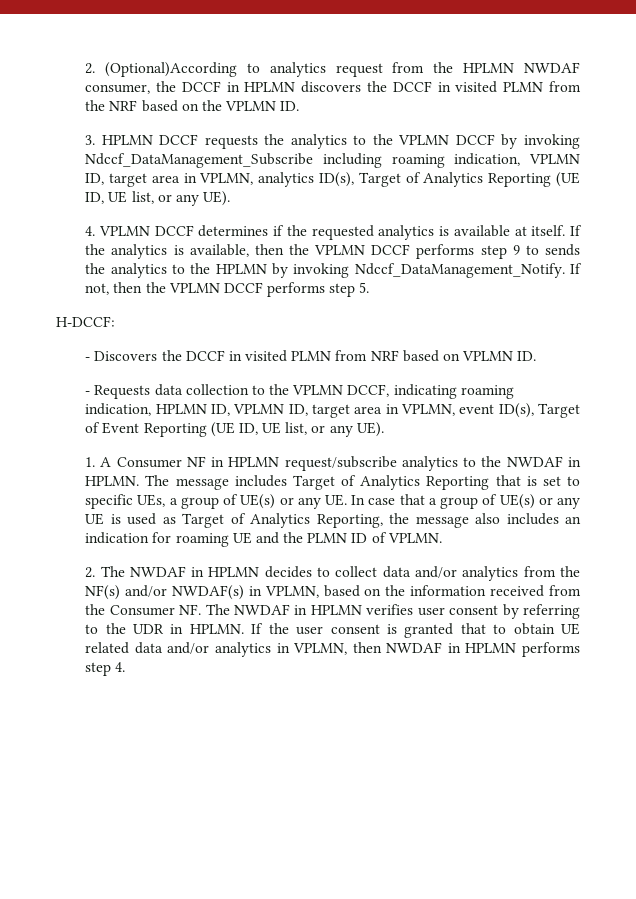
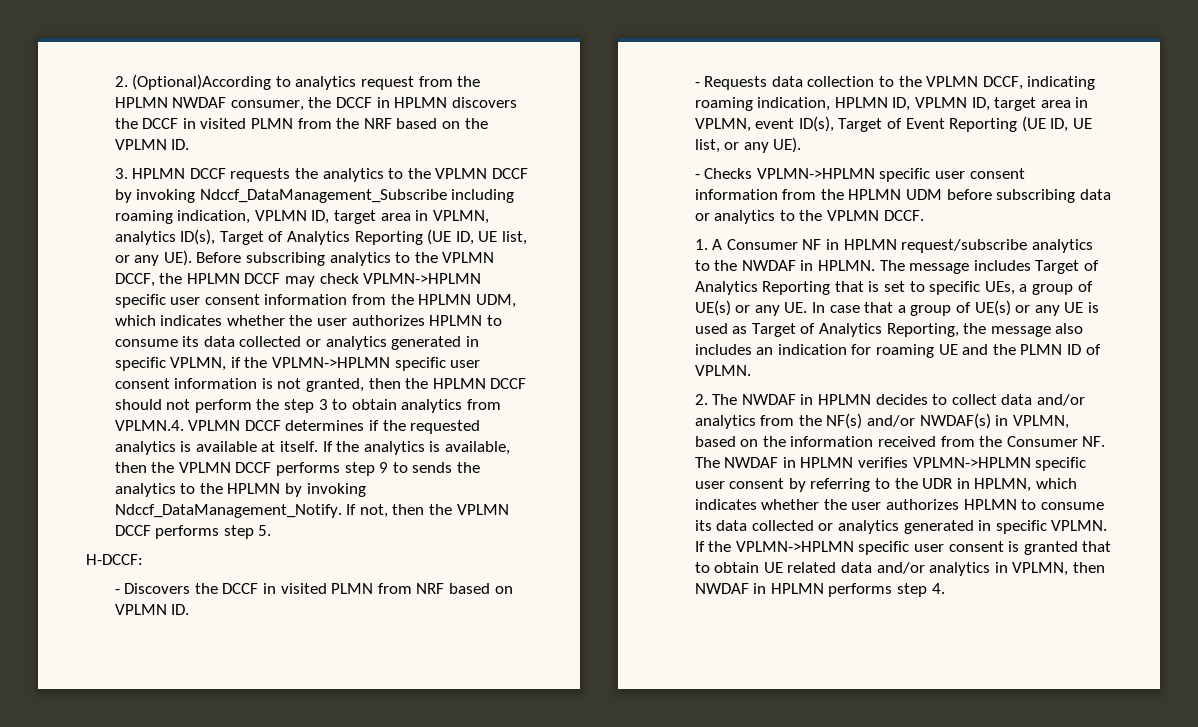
- 3. HPLMN DCCF requests the analytics to the VPLMN DCCF by invoking Ndccf_DataManagement_Subscribe including roaming indication, VPLMN ID, target area in VPLMN, analytics ID(s), Target of Analytics Reporting (UE ID, UE list, or any UE).
- 4. VPLMN DCCF determines if the requested analytics is available at itself.
+ 3. HPLMN DCCF requests the analytics to the VPLMN DCCF by invoking Ndccf_DataManagement_Subscribe including roaming indication, VPLMN ID, target area in VPLMN, analytics ID(s), Target of Analytics Reporting (UE ID, UE list, or any UE). Before subscribing analytics to the VPLMN DCCF, the HPLMN DCCF may check VPLMN->HPLMN specific user consent information from the HPLMN UDM, which indicates whether the user authorizes HPLMN to consume its data collected or analytics generated in specific VPLMN, if the VPLMN->HPLMN specific user consent information is not granted, then the HPLMN DCCF should not perform the step 3 to obtain analytics from VPLMN.4. VPLMN DCCF determines if the requested analytics is available at itself.
+ - Checks VPLMN->HPLMN specific user consent information from the HPLMN UDM before subscribing data or analytics to the VPLMN DCCF.
- 2. The NWDAF in HPLMN decides to collect data and/or analytics from the NF(s) and/or NWDAF(s) in VPLMN, based on the information received from the Consumer NF. The NWDAF in HPLMN verifies user consent by referring to the UDR in HPLMN. If the user consent is granted that to obtain UE related data and/or analytics in VPLMN, then NWDAF in HPLMN performs step 4.
+ 2. The NWDAF in HPLMN decides to collect data and/or analytics from the NF(s) and/or NWDAF(s) in VPLMN, based on the information received from the Consumer NF. The NWDAF in HPLMN verifies VPLMN->HPLMN specific user consent by referring to the UDR in HPLMN, which indicates whether the user authorizes HPLMN to consume its data collected or analytics generated in specific VPLMN. If the VPLMN->HPLMN specific user consent is granted that to obtain UE related data and/or analytics in VPLMN, then NWDAF in HPLMN performs step 4.

